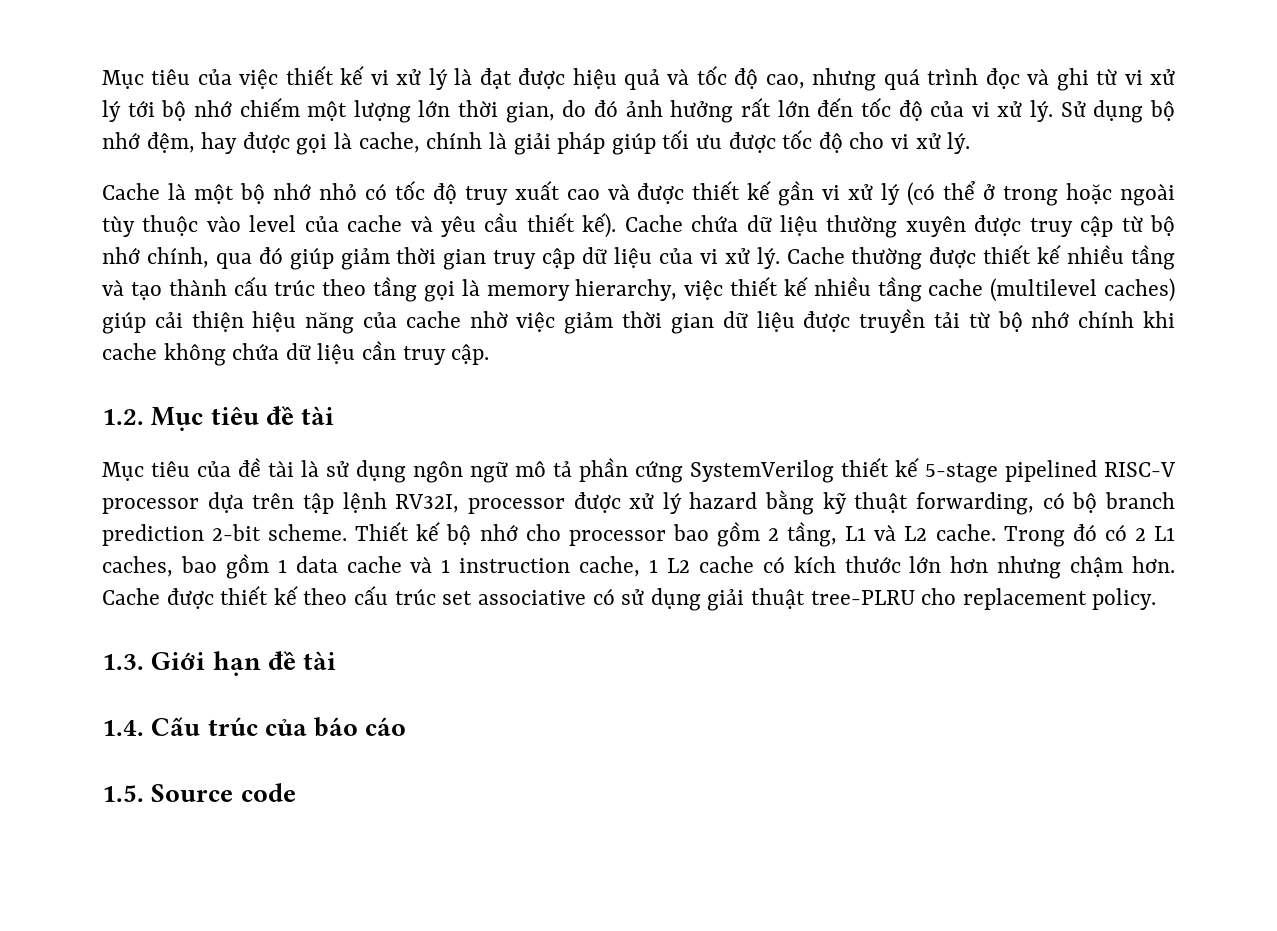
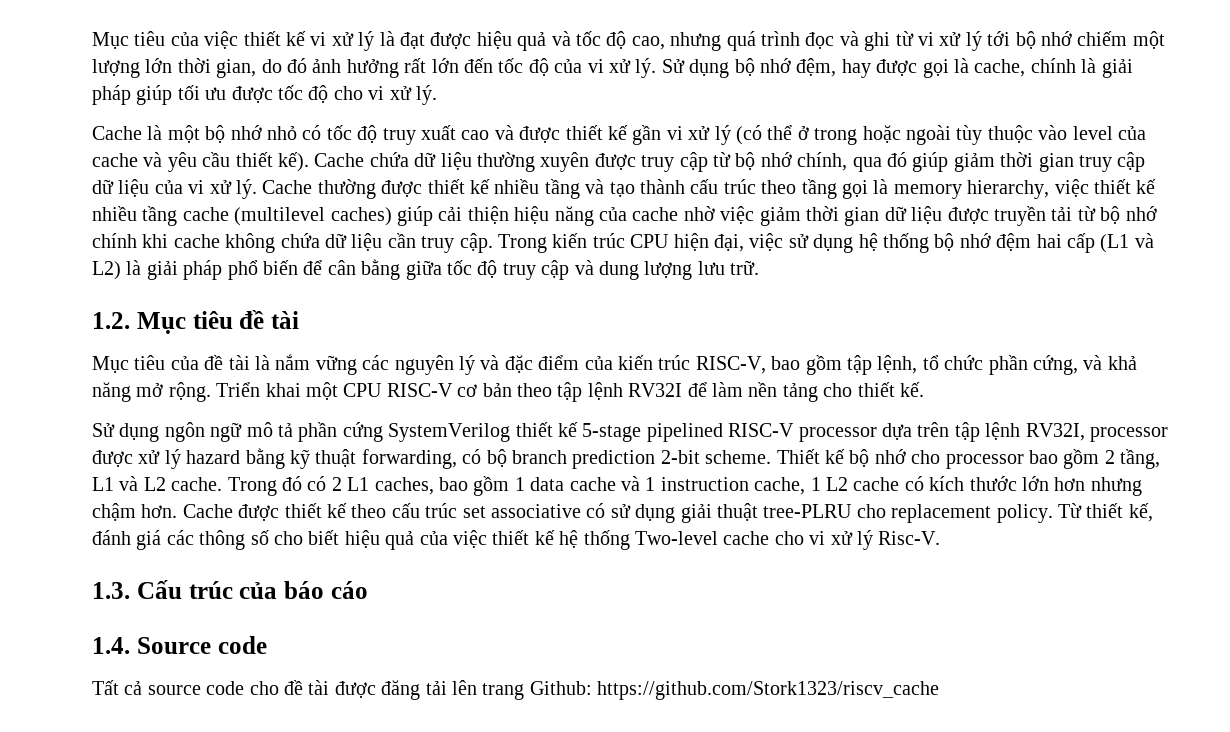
+ Trong kiến trúc CPU hiện đại, việc sử dụng hệ thống bộ nhớ đệm hai cấp (L1 và L2) là giải pháp phổ biến để cân bằng giữa tốc độ truy cập và dung lượng lưu trữ.
- Mục tiêu của đề tài là sử dụng ngôn ngữ mô tả phần cứng SystemVerilog thiết kế 5-stage pipelined RISC-V processor dựa trên tập lệnh RV32I, processor được xử lý hazard bằng kỹ thuật forwarding, có bộ branch prediction 2-bit scheme.
+ Mục tiêu của đề tài là nắm vững các nguyên lý và đặc điểm của kiến trúc RISC-V, bao gồm tập lệnh, tổ chức phần cứng, và khả năng mở rộng. Triển khai một CPU RISC-V cơ bản theo tập lệnh RV32I để làm nền tảng cho thiết kế.
+ Sử dụng ngôn ngữ mô tả phần cứng SystemVerilog thiết kế 5-stage pipelined RISC-V processor dựa trên tập lệnh RV32I, processor được xử lý hazard bằng kỹ thuật forwarding, có bộ branch prediction 2-bit scheme.
- Cache được thiết kế theo cấu trúc set associative có sử dụng giải thuật tree-PLRU cho replacement policy.
- 1.3. Giới hạn đề tài
- 1.4. Cấu trúc của báo cáo
+ Cache được thiết kế theo cấu trúc set associative có sử dụng giải thuật tree-PLRU cho replacement policy. Từ thiết kế, đánh giá các thông số cho biết hiệu quả của việc thiết kế hệ thống Two-level cache cho vi xử lý Risc-V.
+ 1.3. Cấu trúc của báo cáo
- 1.5. Source code
+ 1.4. Source code
+ Tất cả source code cho đề tài được đăng tải lên trang Github: https://github.com/Stork1323/riscv_cache

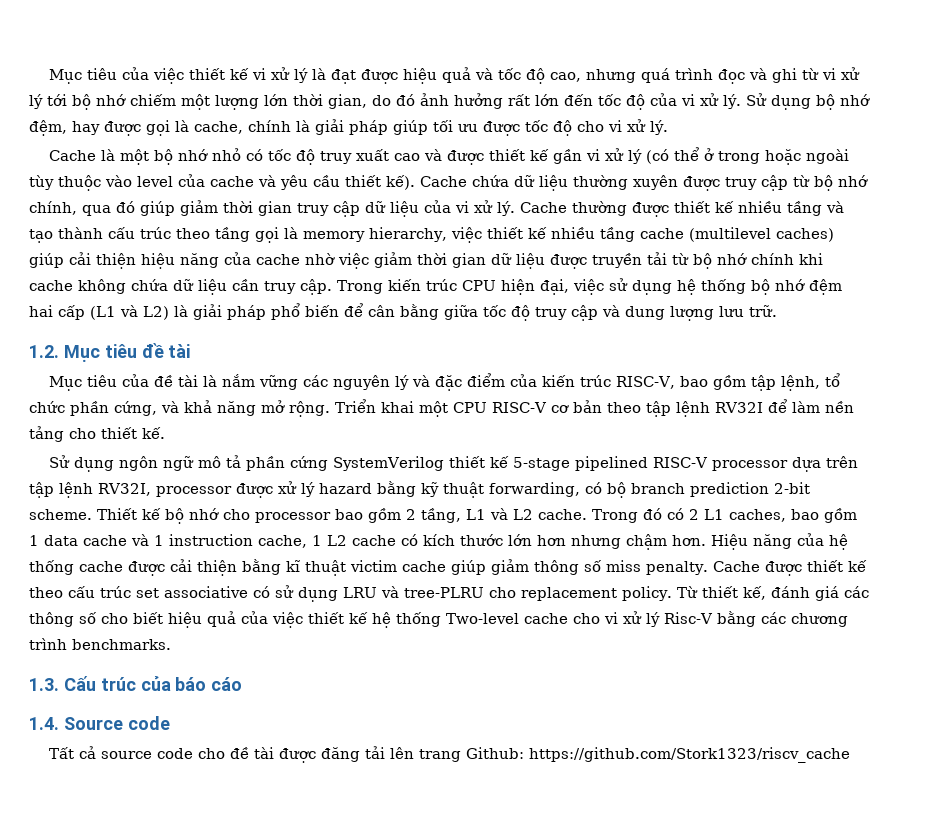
+ Hiệu năng của hệ thống cache được cải thiện bằng kĩ thuật victim cache giúp giảm thông số miss penalty.
- Cache được thiết kế theo cấu trúc set associative có sử dụng giải thuật tree-PLRU cho replacement policy.
+ Cache được thiết kế theo cấu trúc set associative có sử dụng LRU và tree-PLRU cho replacement policy.
- Từ thiết kế, đánh giá các thông số cho biết hiệu quả của việc thiết kế hệ thống Two-level cache cho vi xử lý Risc-V.
+ Từ thiết kế, đánh giá các thông số cho biết hiệu quả của việc thiết kế hệ thống Two-level cache cho vi xử lý Risc-V bằng các chương trình benchmarks.

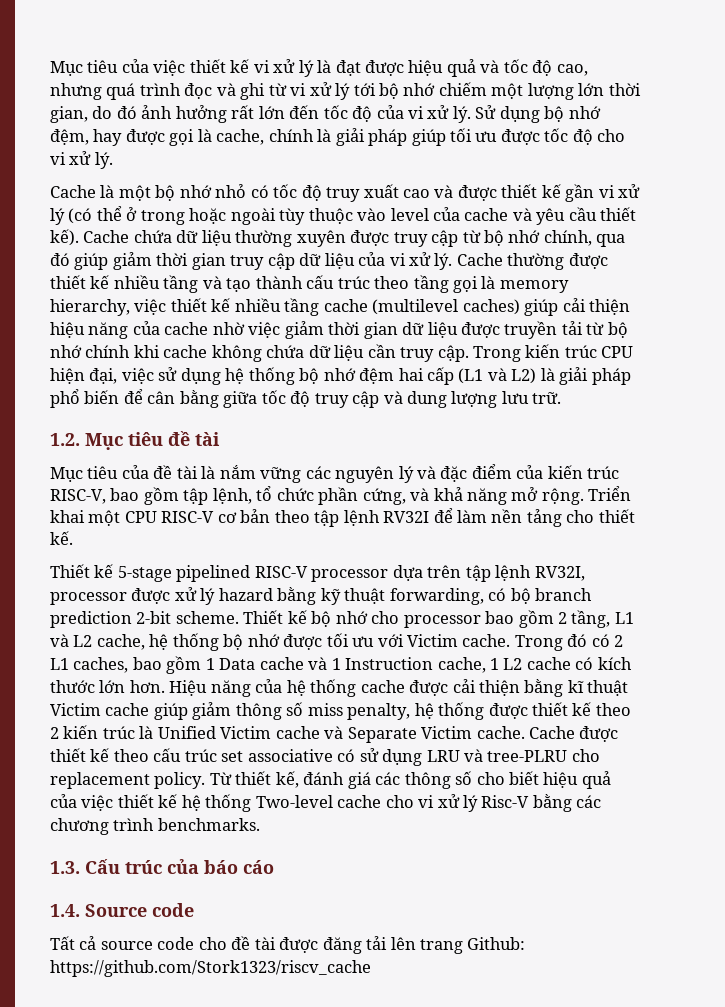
- Sử dụng ngôn ngữ mô tả phần cứng SystemVerilog thiết kế 5-stage pipelined RISC-V processor dựa trên tập lệnh RV32I, processor được xử lý hazard bằng kỹ thuật forwarding, có bộ branch prediction 2-bit scheme.
+ Thiết kế 5-stage pipelined RISC-V processor dựa trên tập lệnh RV32I, processor được xử lý hazard bằng kỹ thuật forwarding, có bộ branch prediction 2-bit scheme.
- Thiết kế bộ nhớ cho processor bao gồm 2 tầng, L1 và L2 cache.
+ Thiết kế bộ nhớ cho processor bao gồm 2 tầng, L1 và L2 cache, hệ thống bộ nhớ được tối ưu với Victim cache.
- Trong đó có 2 L1 caches, bao gồm 1 data cache và 1 instruction cache, 1 L2 cache có kích thước lớn hơn nhưng chậm hơn.
+ Trong đó có 2 L1 caches, bao gồm 1 Data cache và 1 Instruction cache, 1 L2 cache có kích thước lớn hơn.
- Hiệu năng của hệ thống cache được cải thiện bằng kĩ thuật victim cache giúp giảm thông số miss penalty.
+ Hiệu năng của hệ thống cache được cải thiện bằng kĩ thuật Victim cache giúp giảm thông số miss penalty, hệ thống được thiết kế theo 2 kiến trúc là Unified Victim cache và Separate Victim cache.

